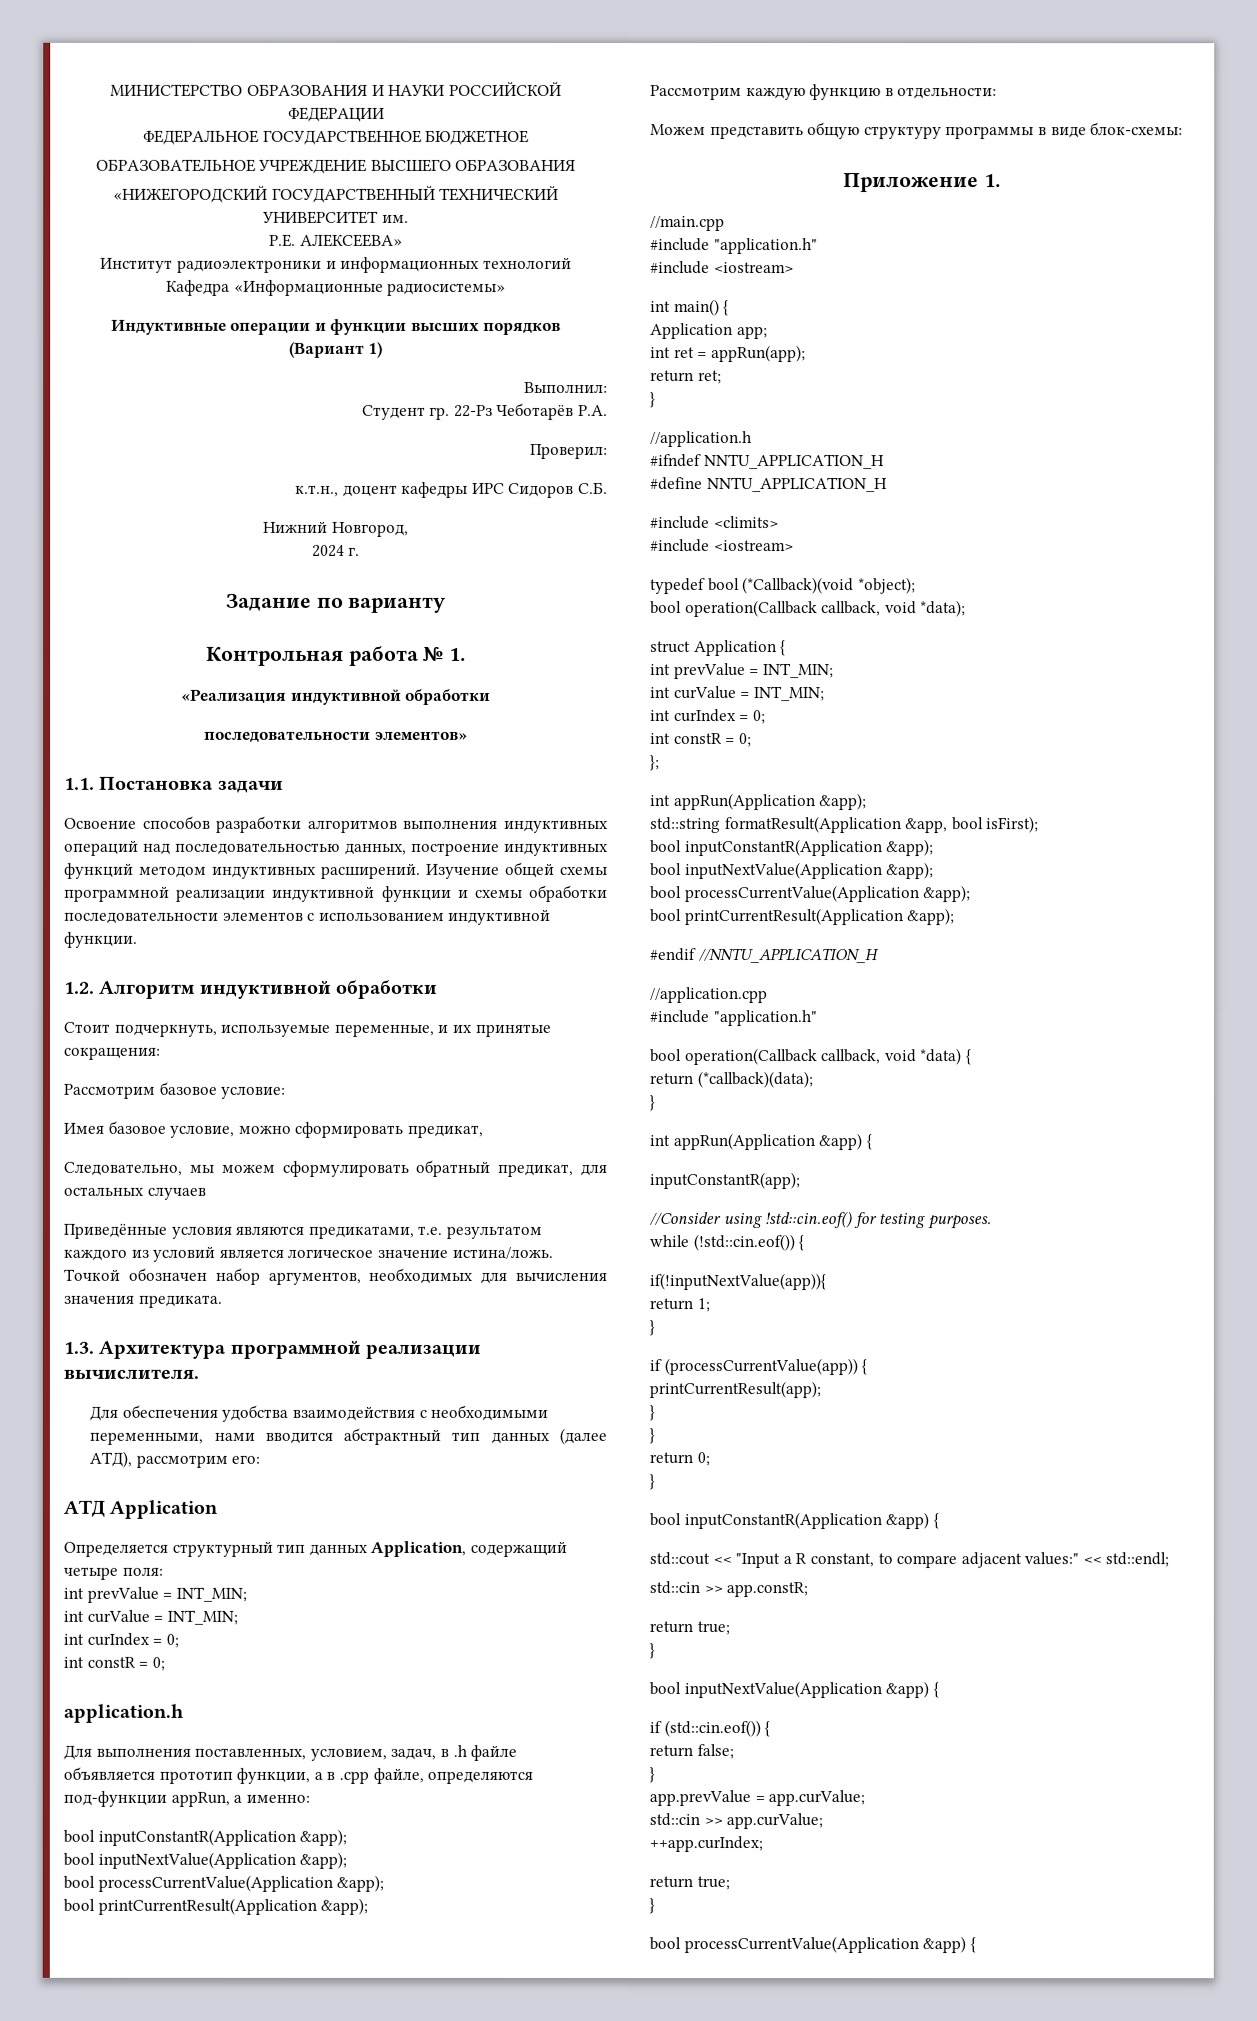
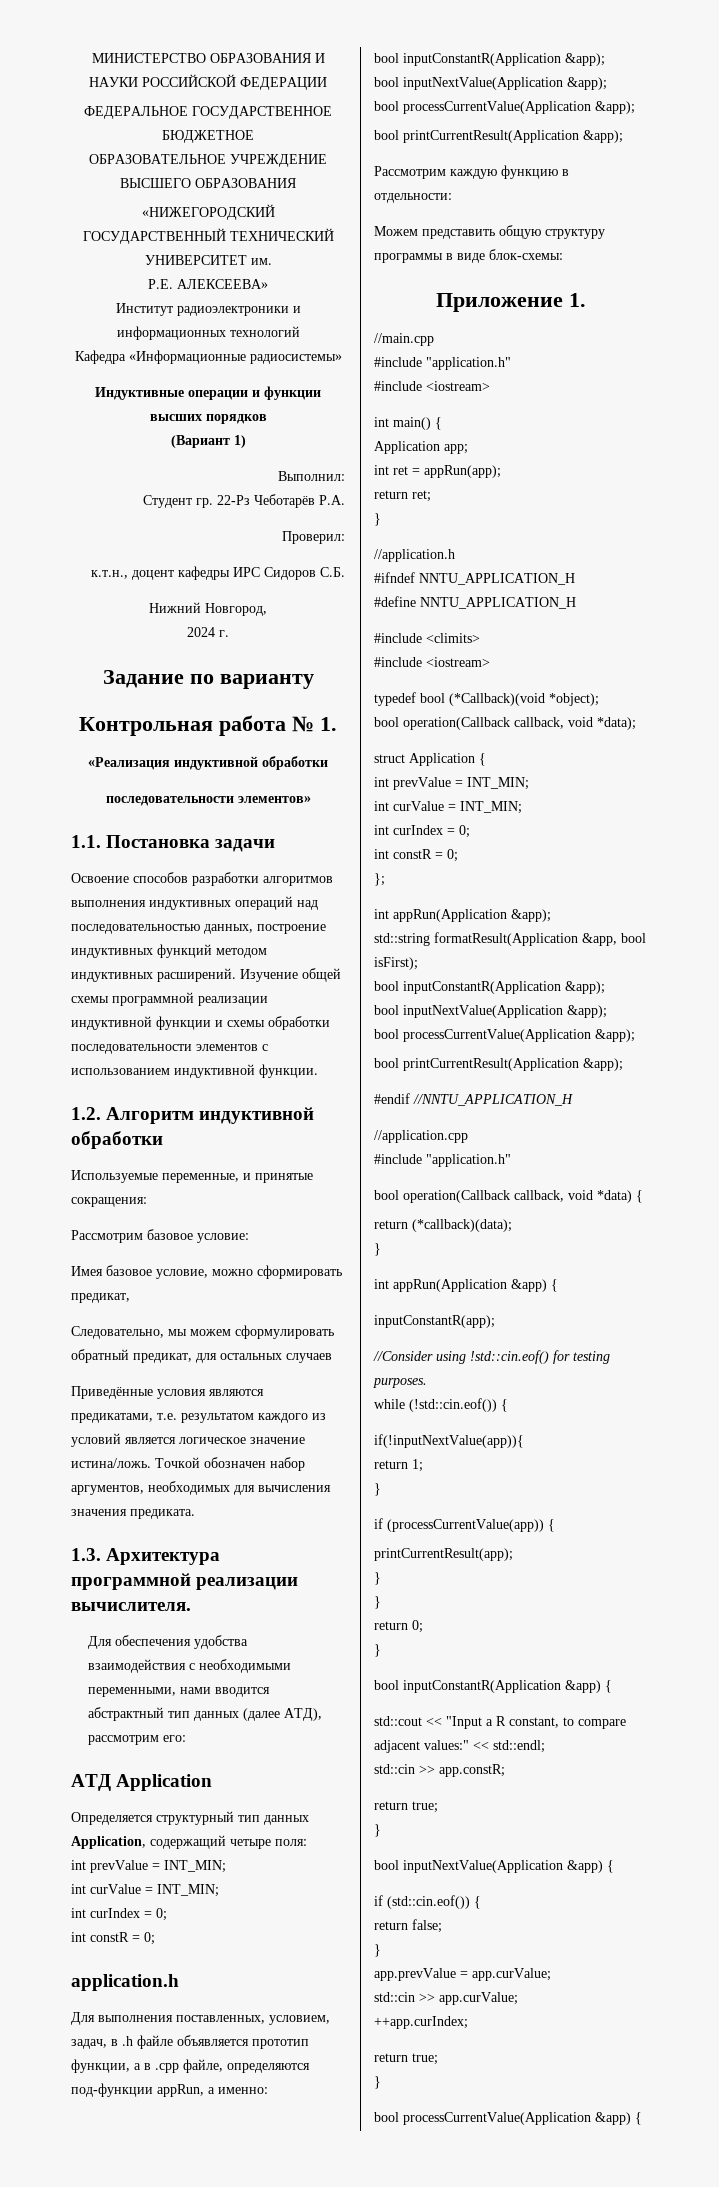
- Стоит подчеркнуть, используемые переменные, и их принятые сокращения:
+ Используемые переменные, и принятые сокращения:

